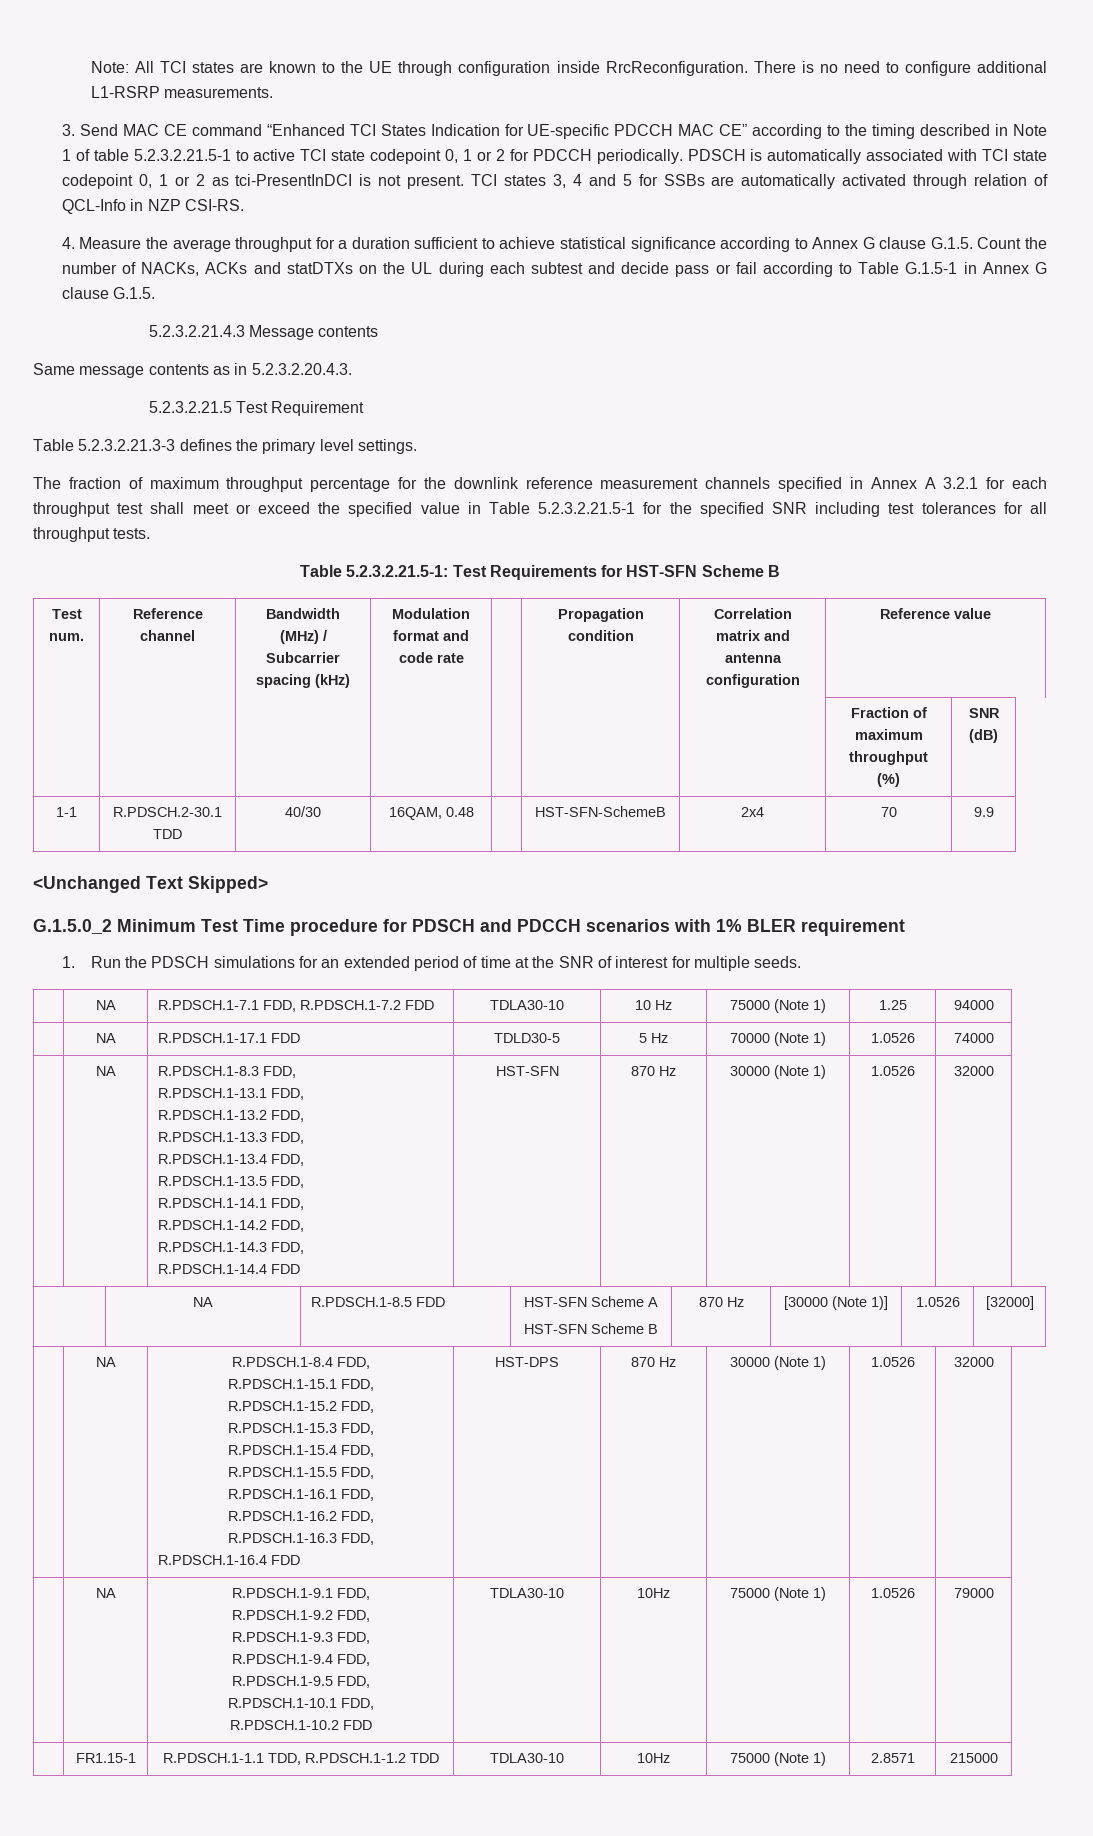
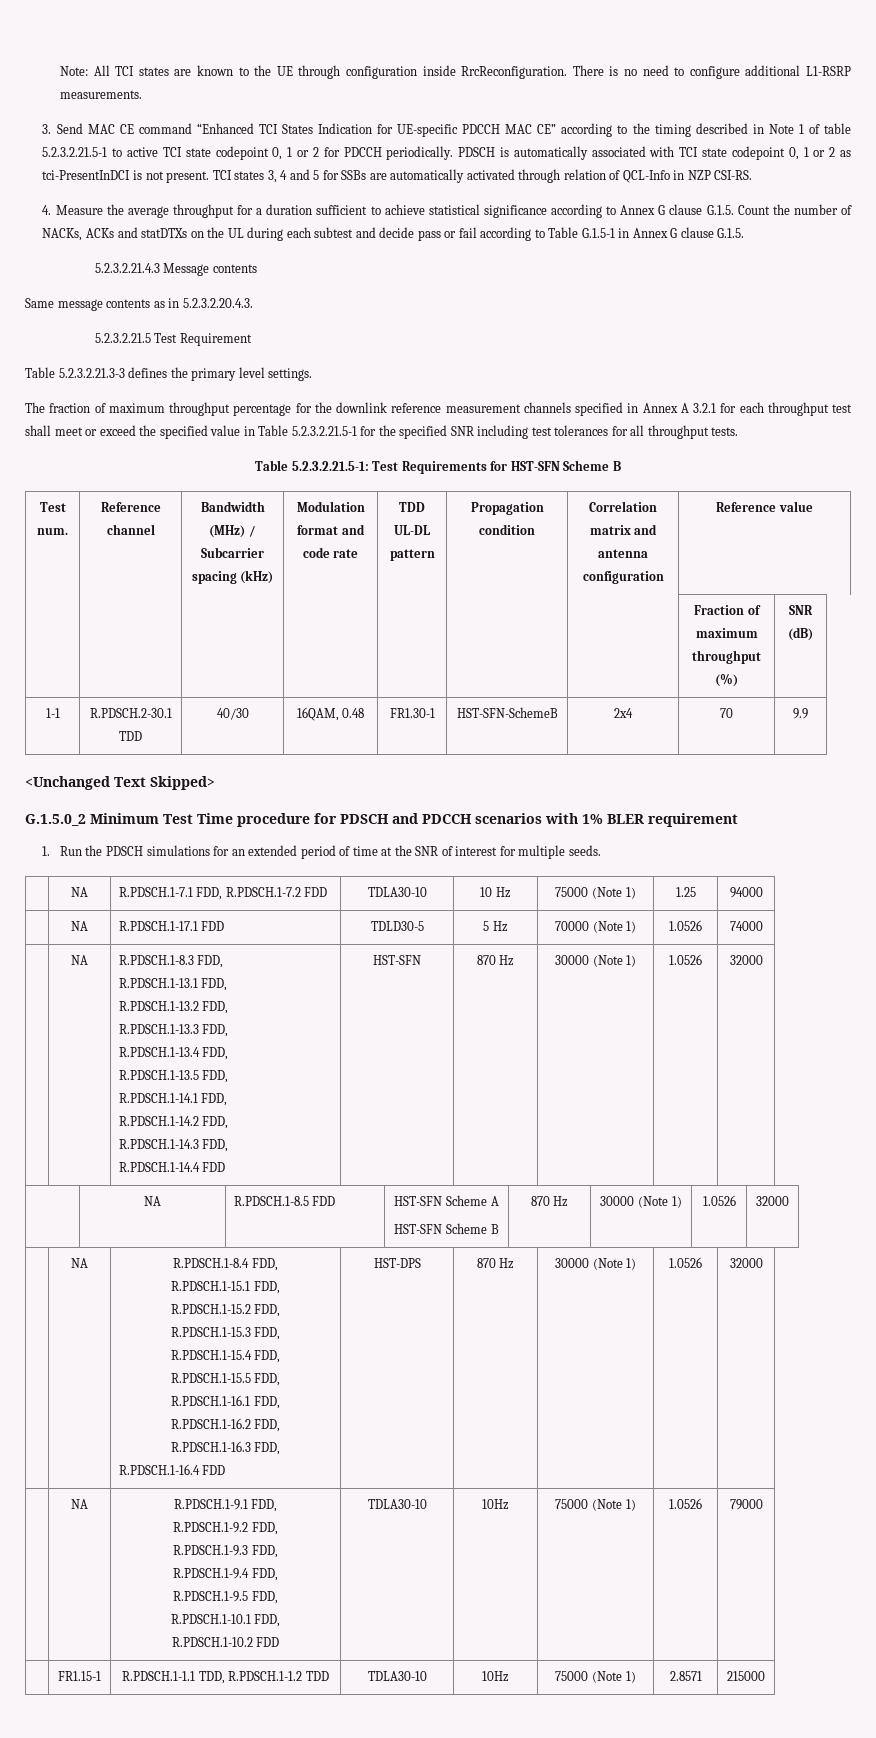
- Test num. | Reference channel | Bandwidth (MHz) / Subcarrier spacing (kHz) | Modulation format and code rate | | Propagation condition | Correlation matrix and antenna configuration | Reference value
+ Test num. | Reference channel | Bandwidth (MHz) / Subcarrier spacing (kHz) | Modulation format and code rate | TDD UL-DL pattern | Propagation condition | Correlation matrix and antenna configuration | Reference value
- 1-1 | R.PDSCH.2-30.1 TDD | 40/30 | 16QAM, 0.48 | | HST-SFN-SchemeB | 2x4 | 70 | 9.9
+ 1-1 | R.PDSCH.2-30.1 TDD | 40/30 | 16QAM, 0.48 | FR1.30-1 | HST-SFN-SchemeB | 2x4 | 70 | 9.9
  | NA | R.PDSCH.1-8.5 FDD | HST-SFN Scheme A
- HST-SFN Scheme B | 870 Hz | [30000 (Note 1)] | 1.0526 | [32000]
+ HST-SFN Scheme B | 870 Hz | 30000 (Note 1) | 1.0526 | 32000

